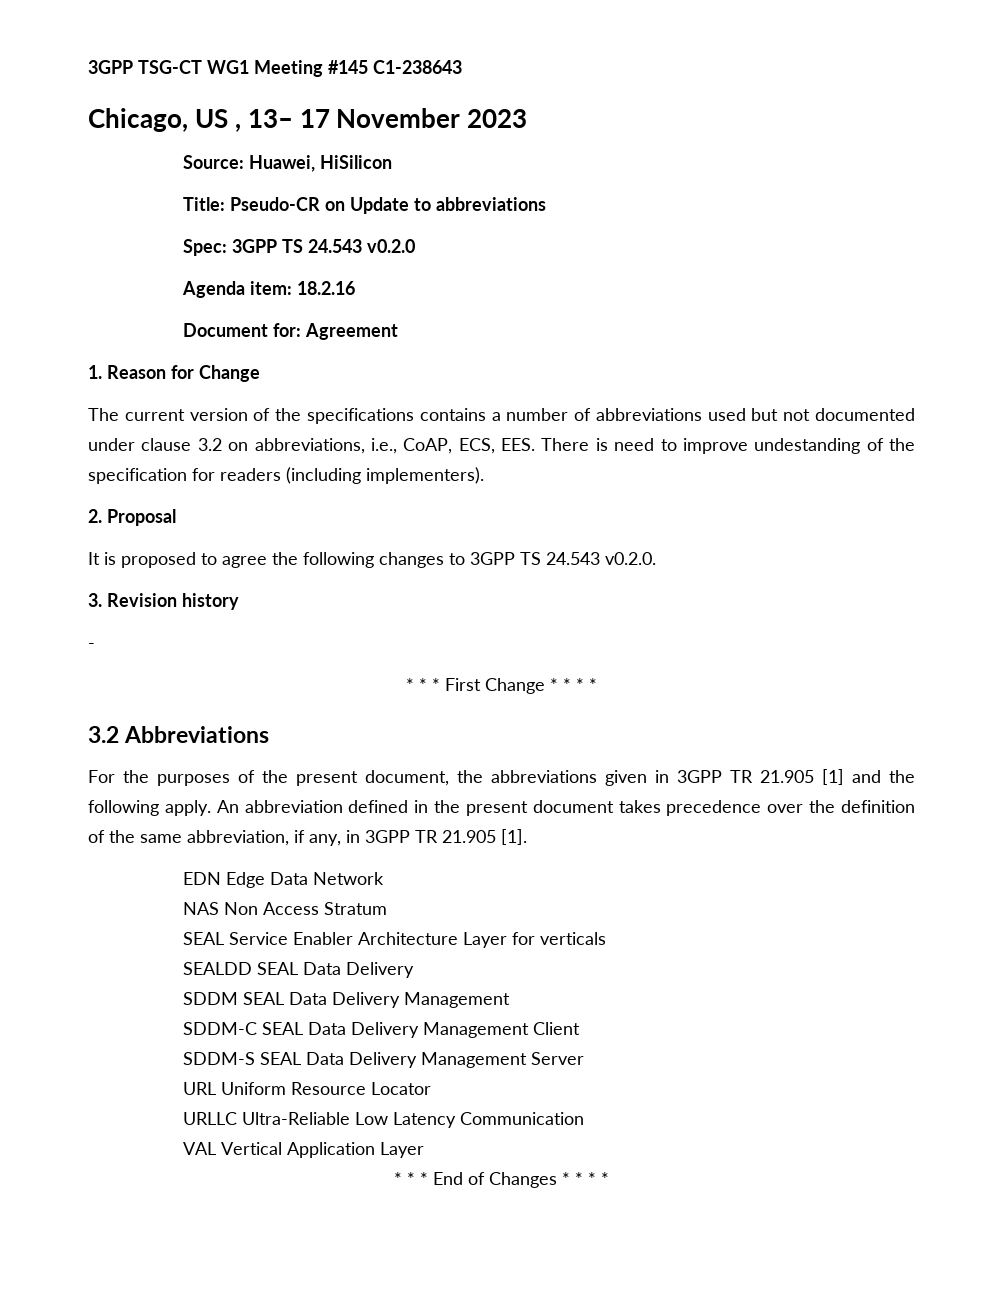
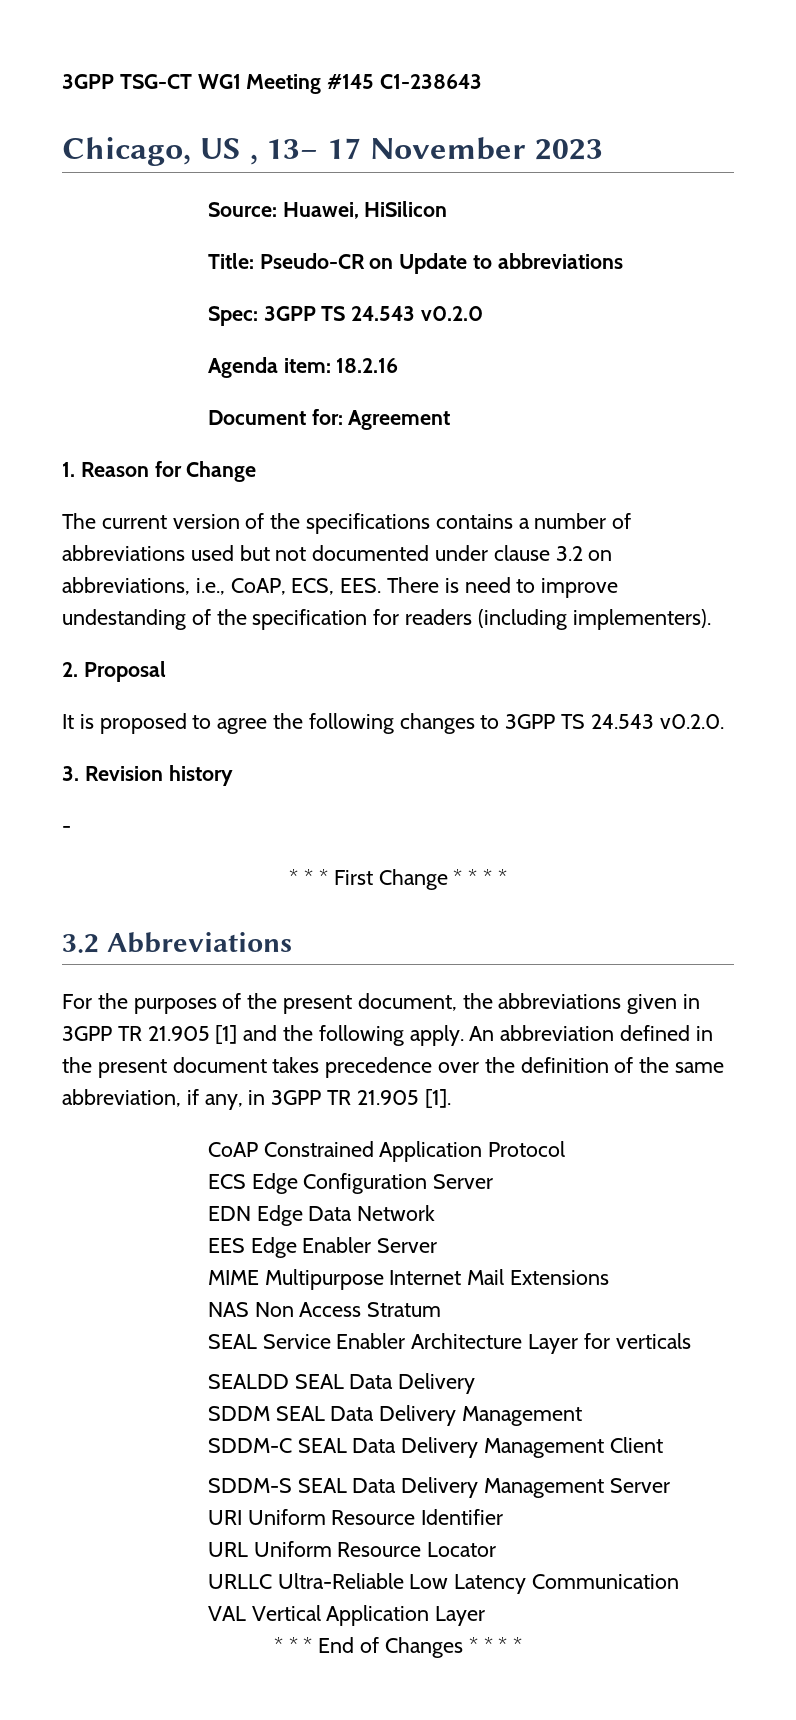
+ CoAP Constrained Application Protocol
+ ECS Edge Configuration Server
  EDN Edge Data Network
+ EES Edge Enabler Server
+ MIME Multipurpose Internet Mail Extensions
+ URI Uniform Resource Identifier

